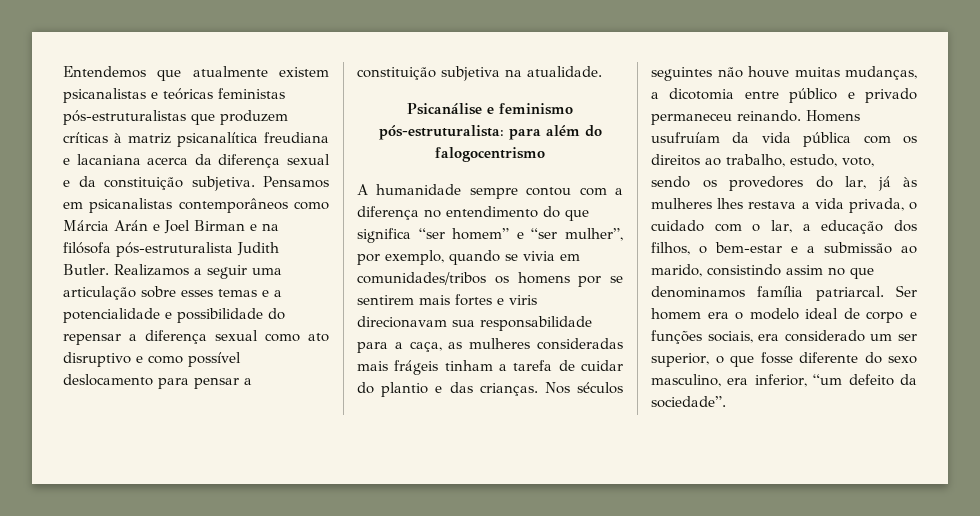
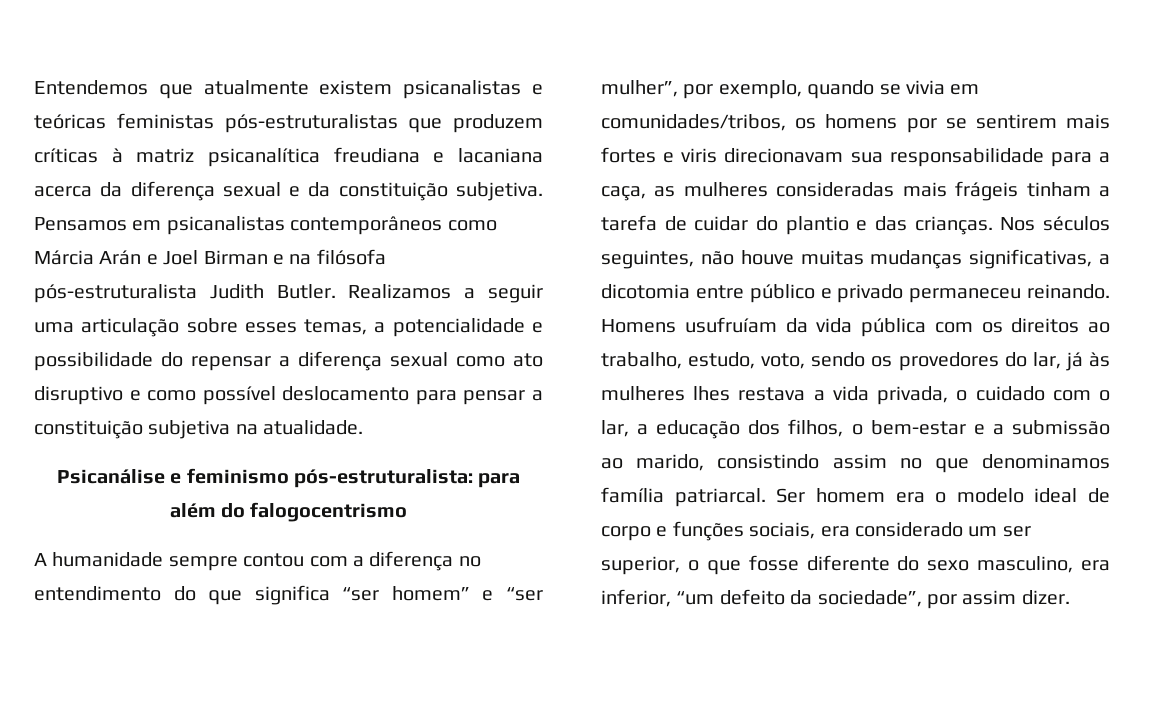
- Realizamos a seguir uma articulação sobre esses temas e a potencialidade e possibilidade do repensar a diferença sexual como ato disruptivo e como possível deslocamento para pensar a constituição subjetiva na atualidade.
+ Realizamos a seguir uma articulação sobre esses temas, a potencialidade e possibilidade do repensar a diferença sexual como ato disruptivo e como possível deslocamento para pensar a constituição subjetiva na atualidade.
- A humanidade sempre contou com a diferença no entendimento do que significa “ser homem” e “ser mulher”, por exemplo, quando se vivia em comunidades/tribos os homens por se sentirem mais fortes e viris direcionavam sua responsabilidade para a caça, as mulheres consideradas mais frágeis tinham a tarefa de cuidar do plantio e das crianças.
+ A humanidade sempre contou com a diferença no entendimento do que significa “ser homem” e “ser mulher”, por exemplo, quando se vivia em comunidades/tribos, os homens por se sentirem mais fortes e viris direcionavam sua responsabilidade para a caça, as mulheres consideradas mais frágeis tinham a tarefa de cuidar do plantio e das crianças.
- Nos séculos seguintes não houve muitas mudanças, a dicotomia entre público e privado permaneceu reinando.
+ Nos séculos seguintes, não houve muitas mudanças significativas, a dicotomia entre público e privado permaneceu reinando.
- Ser homem era o modelo ideal de corpo e funções sociais, era considerado um ser superior, o que fosse diferente do sexo masculino, era inferior, “um defeito da sociedade”.
+ Ser homem era o modelo ideal de corpo e funções sociais, era considerado um ser superior, o que fosse diferente do sexo masculino, era inferior, “um defeito da sociedade”, por assim dizer.

